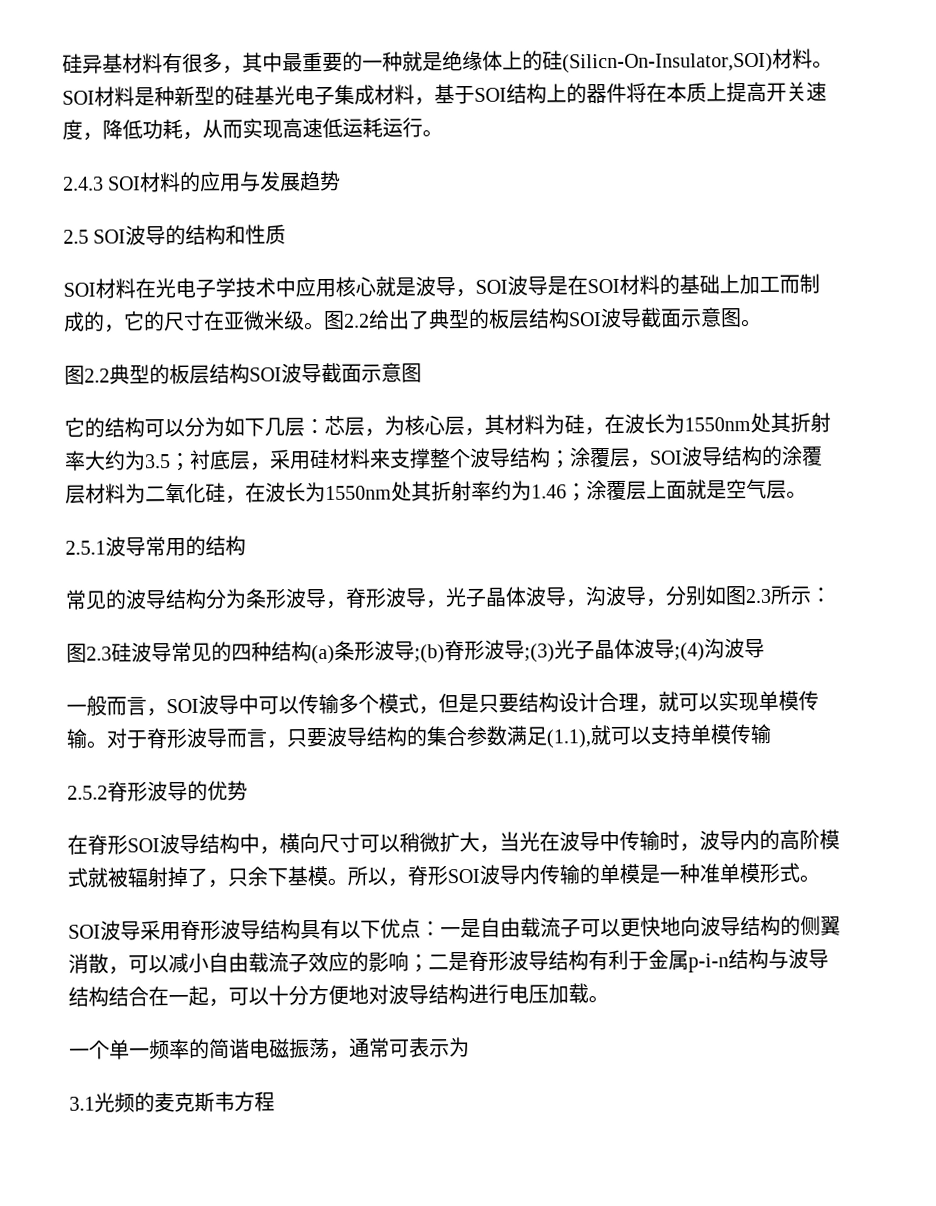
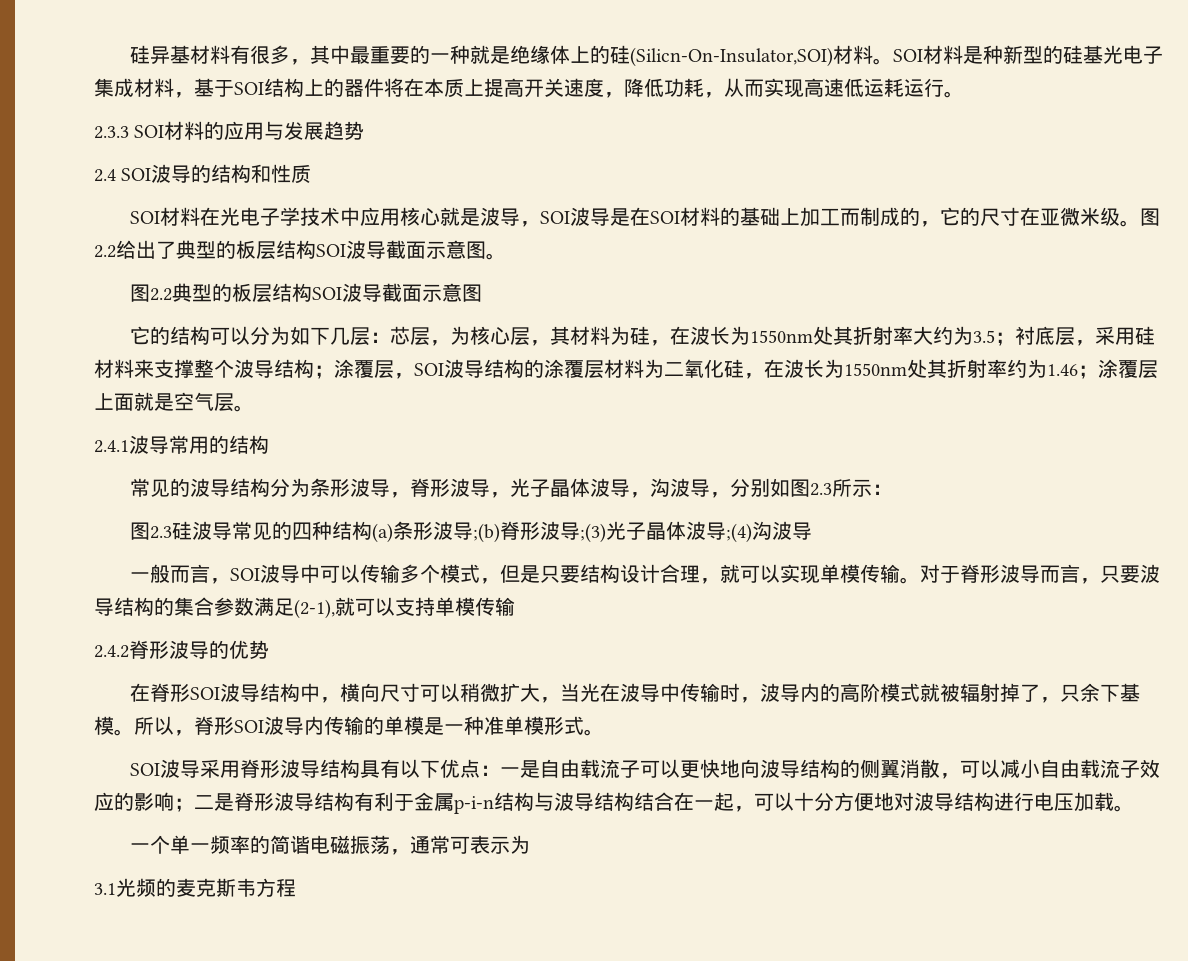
- 2.4.3 SOI材料的应用与发展趋势
+ 2.3.3 SOI材料的应用与发展趋势
- 2.5 SOI波导的结构和性质
+ 2.4 SOI波导的结构和性质
- 2.5.1波导常用的结构
+ 2.4.1波导常用的结构
- 对于脊形波导而言，只要波导结构的集合参数满足(1.1),就可以支持单模传输
+ 对于脊形波导而言，只要波导结构的集合参数满足(2-1),就可以支持单模传输
- 2.5.2脊形波导的优势
+ 2.4.2脊形波导的优势

